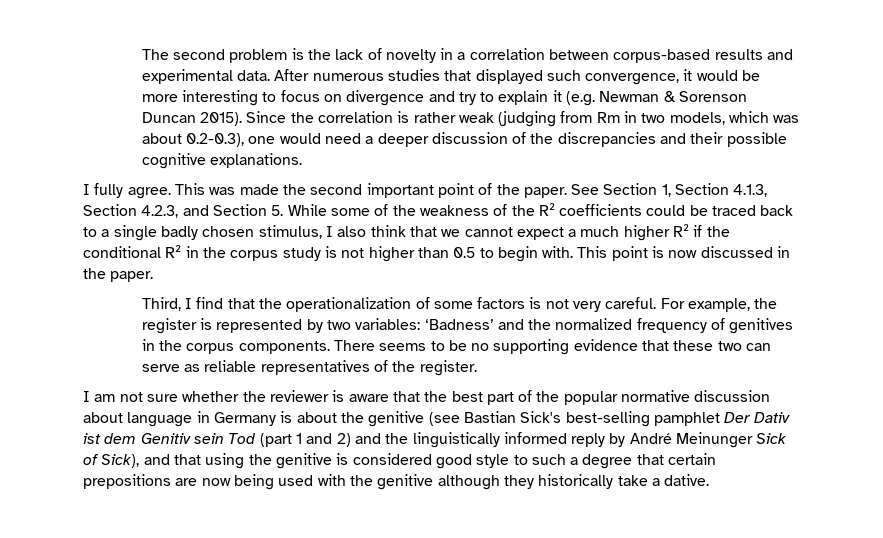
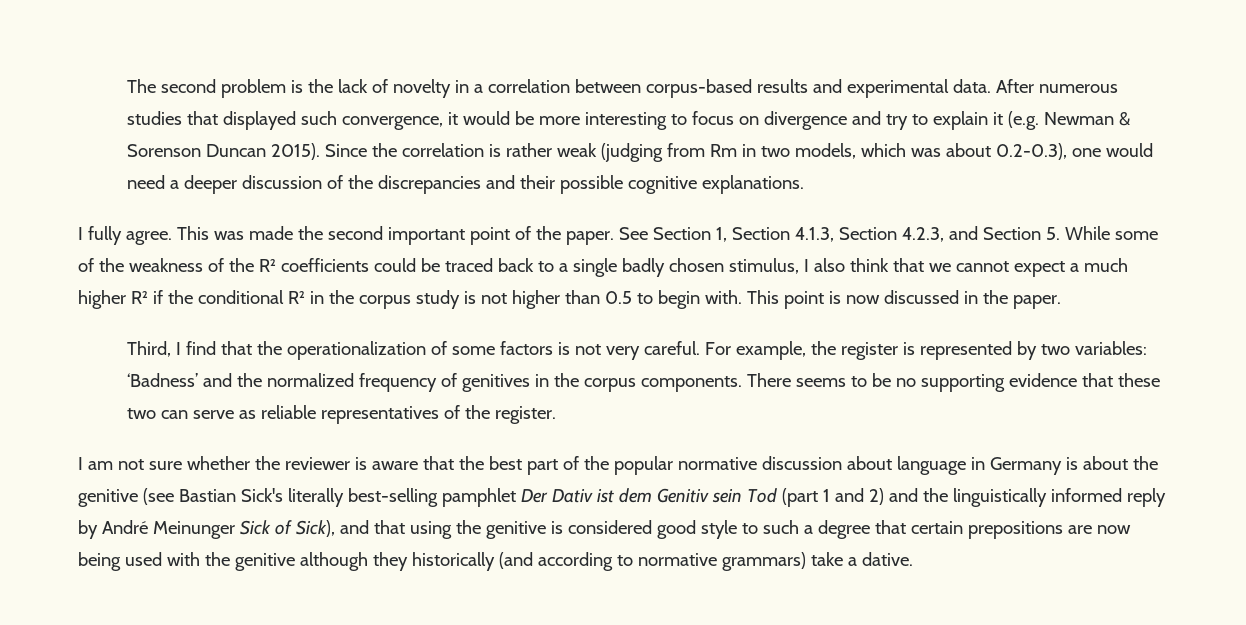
- I am not sure whether the reviewer is aware that the best part of the popular normative discussion about language in Germany is about the genitive (see Bastian Sick's best-selling pamphlet Der Dativ ist dem Genitiv sein Tod (part 1 and 2) and the linguistically informed reply by André Meinunger Sick of Sick), and that using the genitive is considered good style to such a degree that certain prepositions are now being used with the genitive although they historically take a dative.
+ I am not sure whether the reviewer is aware that the best part of the popular normative discussion about language in Germany is about the genitive (see Bastian Sick's literally best-selling pamphlet Der Dativ ist dem Genitiv sein Tod (part 1 and 2) and the linguistically informed reply by André Meinunger Sick of Sick), and that using the genitive is considered good style to such a degree that certain prepositions are now being used with the genitive although they historically (and according to normative grammars) take a dative.

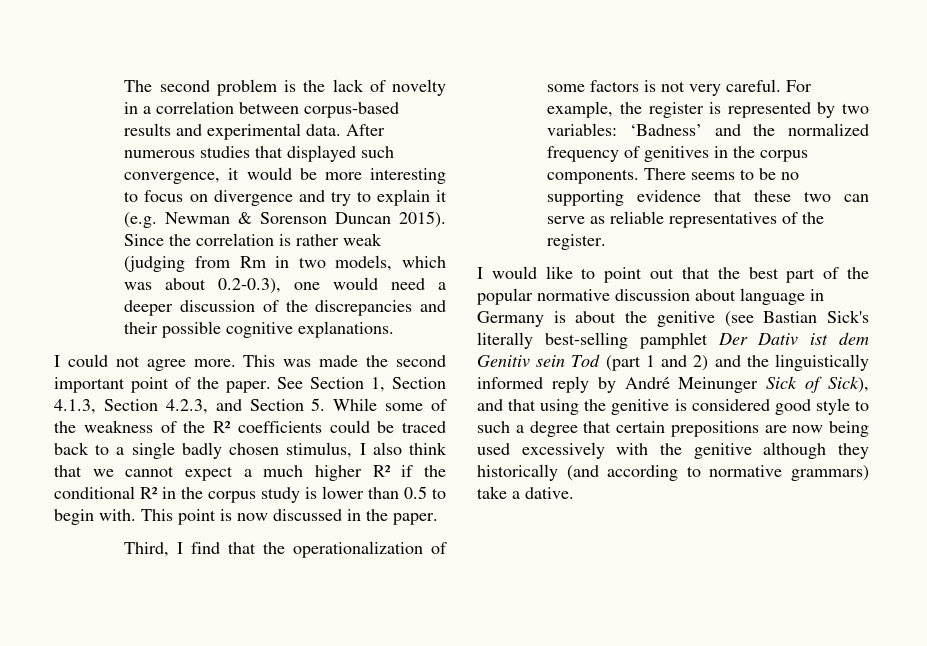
- I fully agree.
+ I could not agree more.
- See Section 1, Section 4.1.3, Section 4.2.3, and Section 5. While some of the weakness of the R² coefficients could be traced back to a single badly chosen stimulus, I also think that we cannot expect a much higher R² if the conditional R² in the corpus study is not higher than 0.5 to begin with.
+ See Section 1, Section 4.1.3, Section 4.2.3, and Section 5. While some of the weakness of the R² coefficients could be traced back to a single badly chosen stimulus, I also think that we cannot expect a much higher R² if the conditional R² in the corpus study is lower than 0.5 to begin with.
- I am not sure whether the reviewer is aware that the best part of the popular normative discussion about language in Germany is about the genitive (see Bastian Sick's literally best-selling pamphlet Der Dativ ist dem Genitiv sein Tod (part 1 and 2) and the linguistically informed reply by André Meinunger Sick of Sick), and that using the genitive is considered good style to such a degree that certain prepositions are now being used with the genitive although they historically (and according to normative grammars) take a dative.
+ I would like to point out that the best part of the popular normative discussion about language in Germany is about the genitive (see Bastian Sick's literally best-selling pamphlet Der Dativ ist dem Genitiv sein Tod (part 1 and 2) and the linguistically informed reply by André Meinunger Sick of Sick), and that using the genitive is considered good style to such a degree that certain prepositions are now being used excessively with the genitive although they historically (and according to normative grammars) take a dative.

